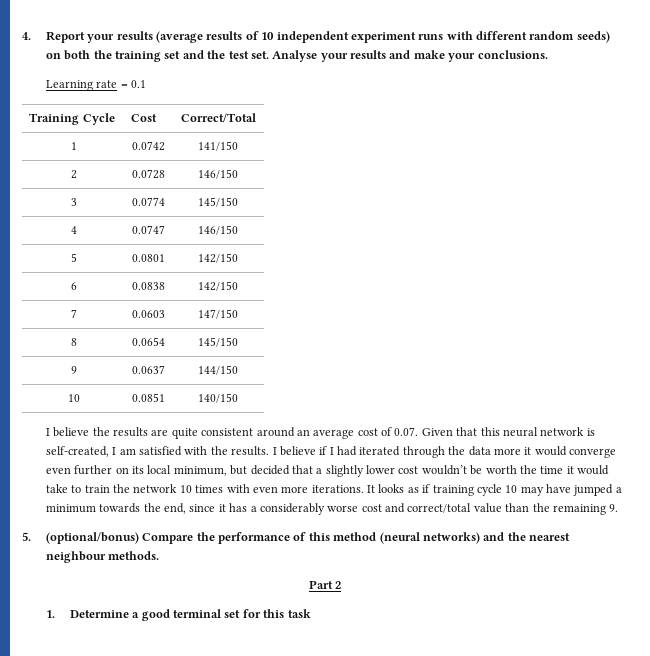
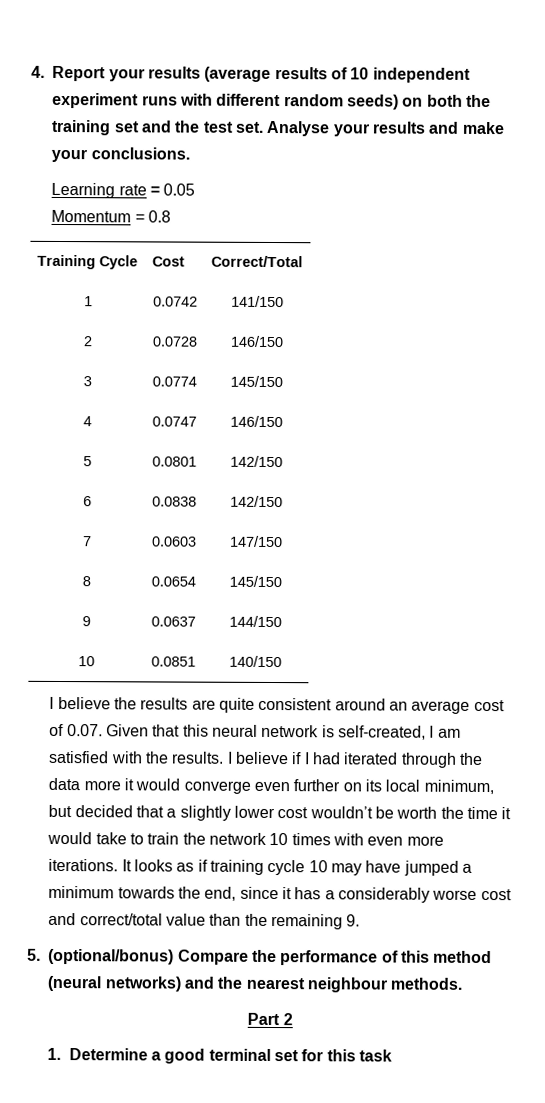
- Learning rate = 0.1
+ Learning rate = 0.05
+ Momentum = 0.8

